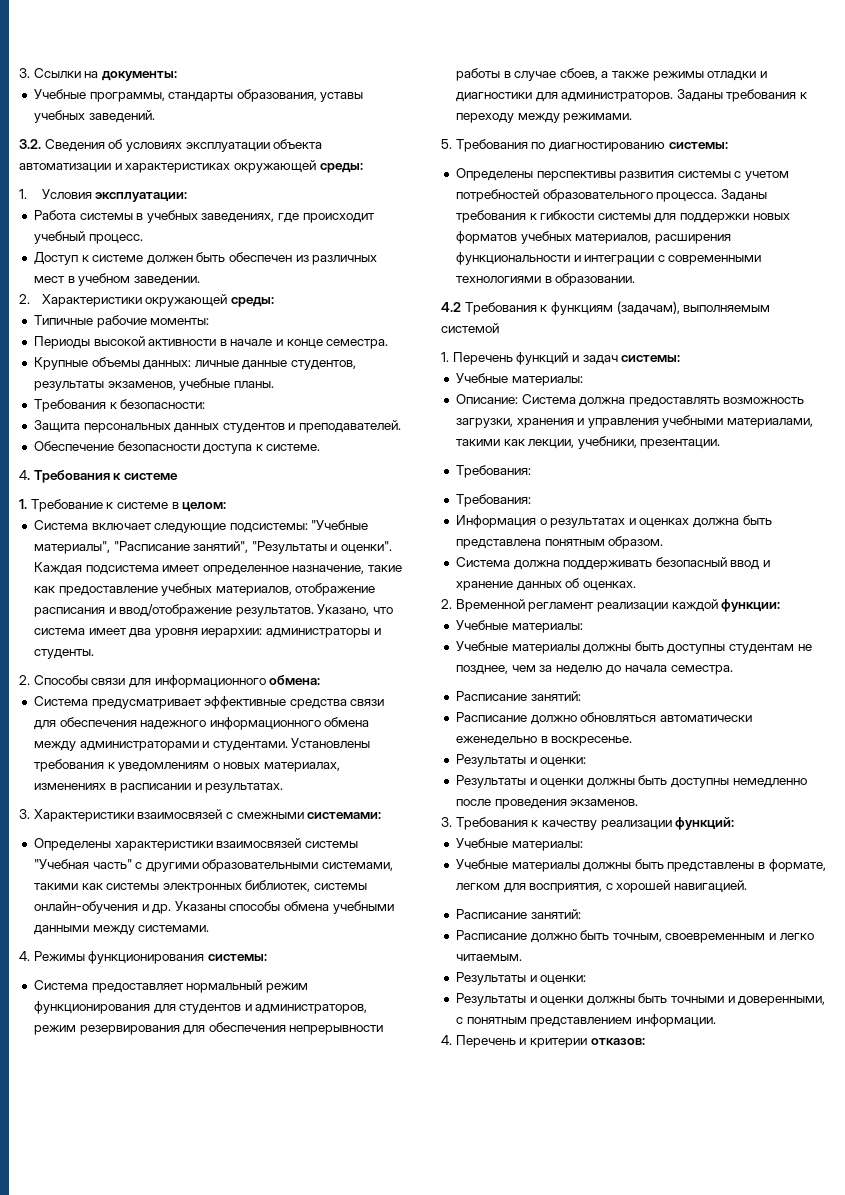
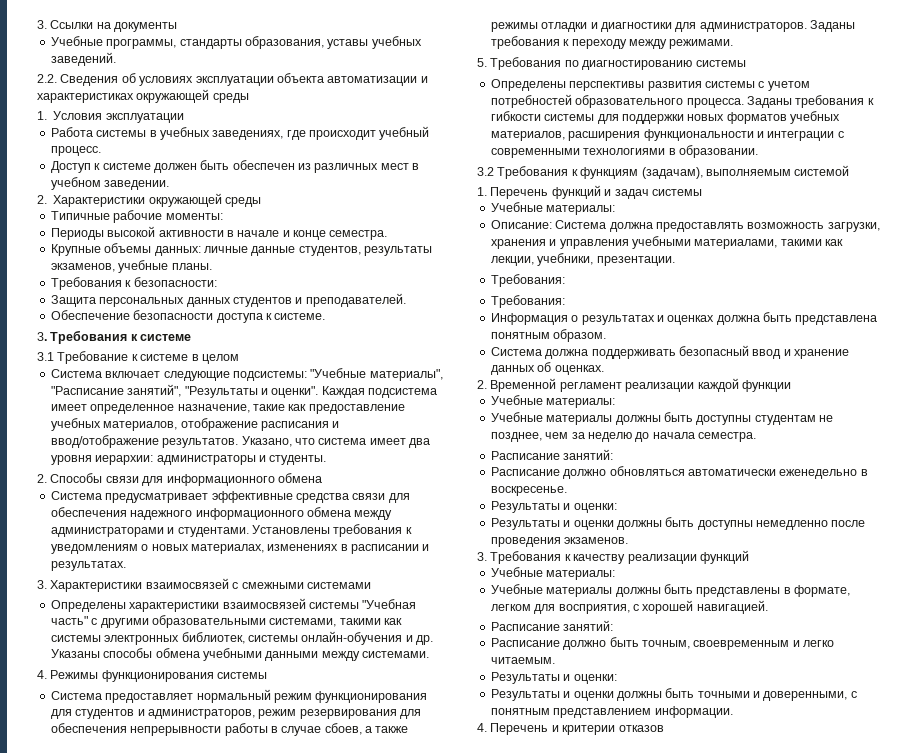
- 3. Ссылки на документы:
+ 3. Ссылки на документы
- 3.2. Сведения об условиях эксплуатации объекта автоматизации и характеристиках окружающей среды:
+ 2.2. Сведения об условиях эксплуатации объекта автоматизации и характеристиках окружающей среды
- 1. Условия эксплуатации:
+ 1. Условия эксплуатации
- 2. Характеристики окружающей среды:
+ 2. Характеристики окружающей среды
- 4. Требования к системе
+ 3. Требования к системе
- 1. Требование к системе в целом:
+ 3.1 Требование к системе в целом
- 2. Способы связи для информационного обмена:
+ 2. Способы связи для информационного обмена
- 3. Характеристики взаимосвязей с смежными системами:
+ 3. Характеристики взаимосвязей с смежными системами
- 4. Режимы функционирования системы:
+ 4. Режимы функционирования системы
- 5. Требования по диагностированию системы:
+ 5. Требования по диагностированию системы
- 4.2 Требования к функциям (задачам), выполняемым системой
+ 3.2 Требования к функциям (задачам), выполняемым системой
- 1. Перечень функций и задач системы:
+ 1. Перечень функций и задач системы
- 2. Временной регламент реализации каждой функции:
+ 2. Временной регламент реализации каждой функции
- 3. Требования к качеству реализации функций:
+ 3. Требования к качеству реализации функций
- 4. Перечень и критерии отказов:
+ 4. Перечень и критерии отказов

